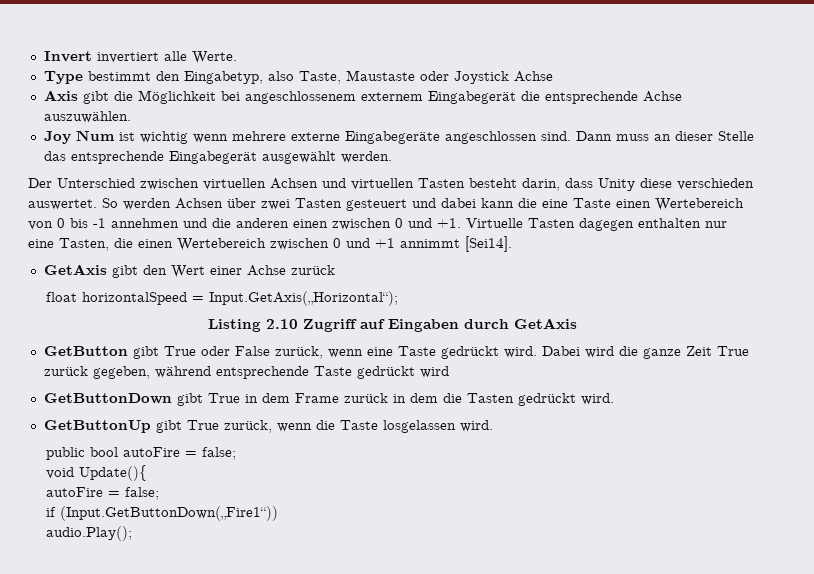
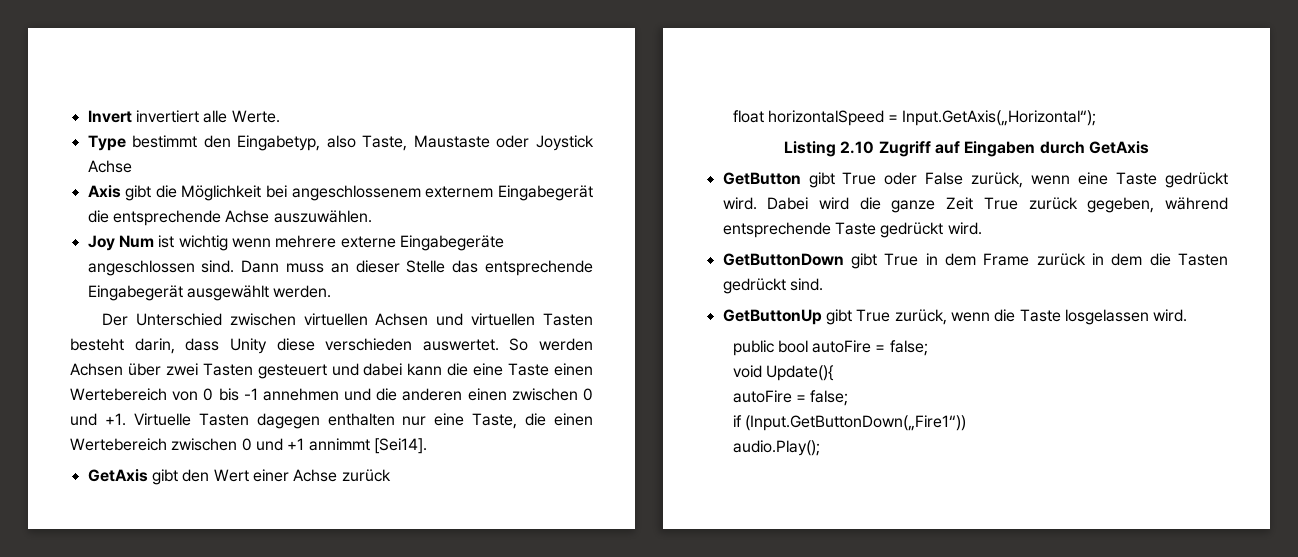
- Virtuelle Tasten dagegen enthalten nur eine Tasten, die einen Wertebereich zwischen 0 und +1 annimmt [Sei14].
+ Virtuelle Tasten dagegen enthalten nur eine Taste, die einen Wertebereich zwischen 0 und +1 annimmt [Sei14].
- Dabei wird die ganze Zeit True zurück gegeben, während entsprechende Taste gedrückt wird
+ Dabei wird die ganze Zeit True zurück gegeben, während entsprechende Taste gedrückt wird.
- GetButtonDown gibt True in dem Frame zurück in dem die Tasten gedrückt wird.
+ GetButtonDown gibt True in dem Frame zurück in dem die Tasten gedrückt sind.

